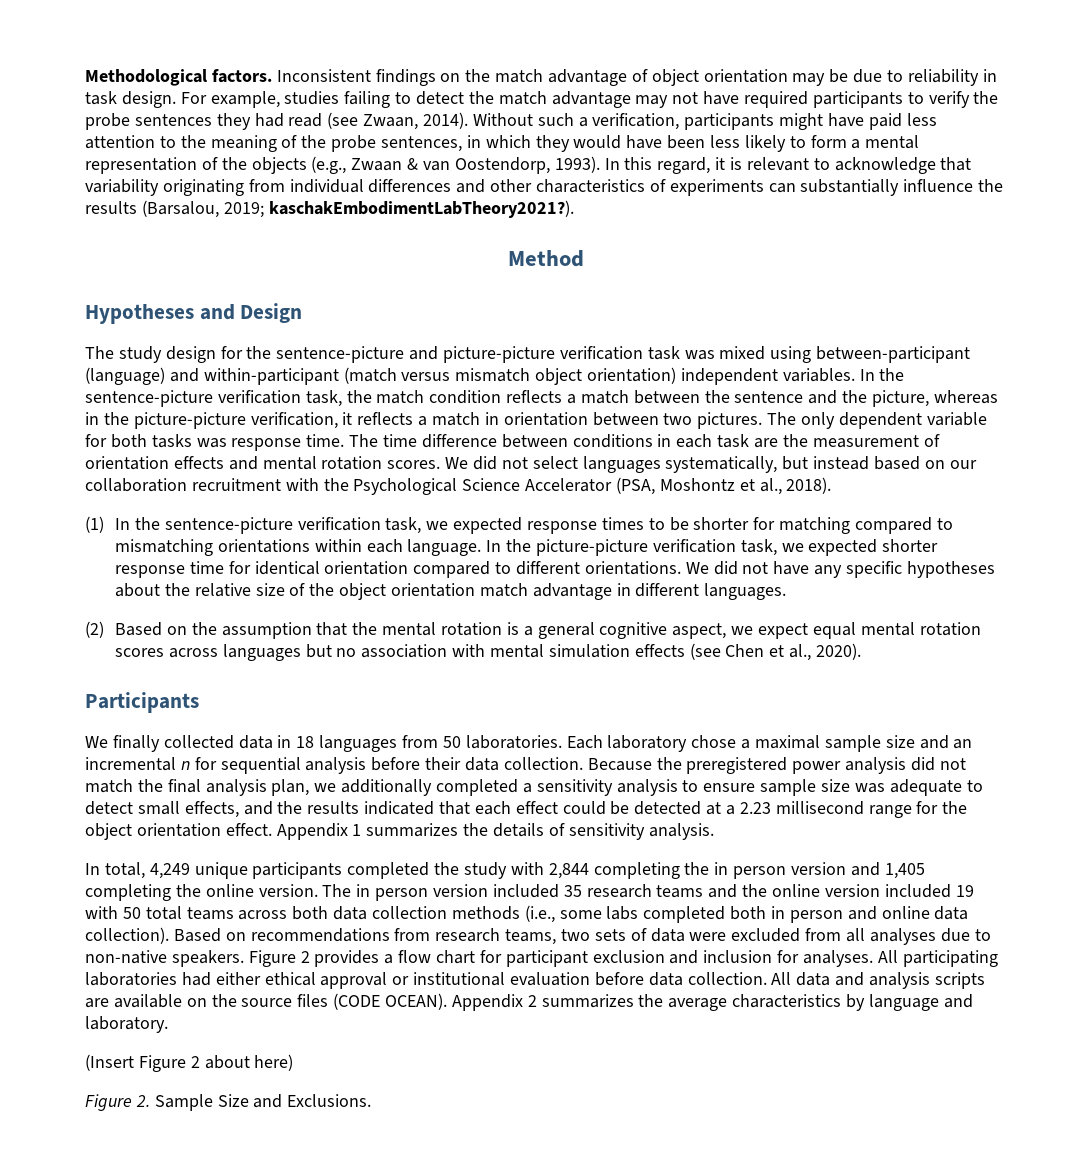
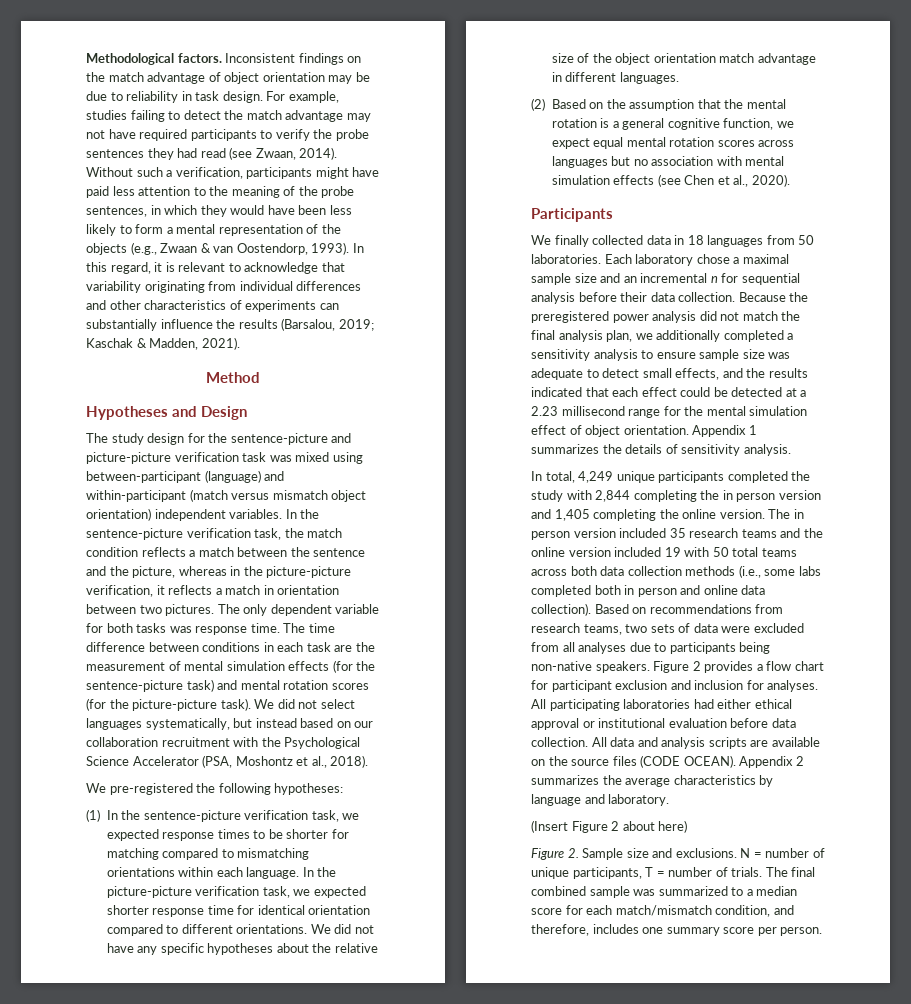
- In this regard, it is relevant to acknowledge that variability originating from individual differences and other characteristics of experiments can substantially influence the results (Barsalou, 2019; kaschakEmbodimentLabTheory2021?).
+ In this regard, it is relevant to acknowledge that variability originating from individual differences and other characteristics of experiments can substantially influence the results (Barsalou, 2019; Kaschak & Madden, 2021).
- The time difference between conditions in each task are the measurement of orientation effects and mental rotation scores.
+ The time difference between conditions in each task are the measurement of mental simulation effects (for the sentence-picture task) and mental rotation scores (for the picture-picture task).
+ We pre-registered the following hypotheses:
- (2) Based on the assumption that the mental rotation is a general cognitive aspect, we expect equal mental rotation scores across languages but no association with mental simulation effects (see Chen et al., 2020).
+ (2) Based on the assumption that the mental rotation is a general cognitive function, we expect equal mental rotation scores across languages but no association with mental simulation effects (see Chen et al., 2020).
- Because the preregistered power analysis did not match the final analysis plan, we additionally completed a sensitivity analysis to ensure sample size was adequate to detect small effects, and the results indicated that each effect could be detected at a 2.23 millisecond range for the object orientation effect.
+ Because the preregistered power analysis did not match the final analysis plan, we additionally completed a sensitivity analysis to ensure sample size was adequate to detect small effects, and the results indicated that each effect could be detected at a 2.23 millisecond range for the mental simulation effect of object orientation.
- Based on recommendations from research teams, two sets of data were excluded from all analyses due to non-native speakers.
+ Based on recommendations from research teams, two sets of data were excluded from all analyses due to participants being non-native speakers.
- Figure 2. Sample Size and Exclusions.
+ Figure 2. Sample size and exclusions. N = number of unique participants, T = number of trials. The final combined sample was summarized to a median score for each match/mismatch condition, and therefore, includes one summary score per person.

